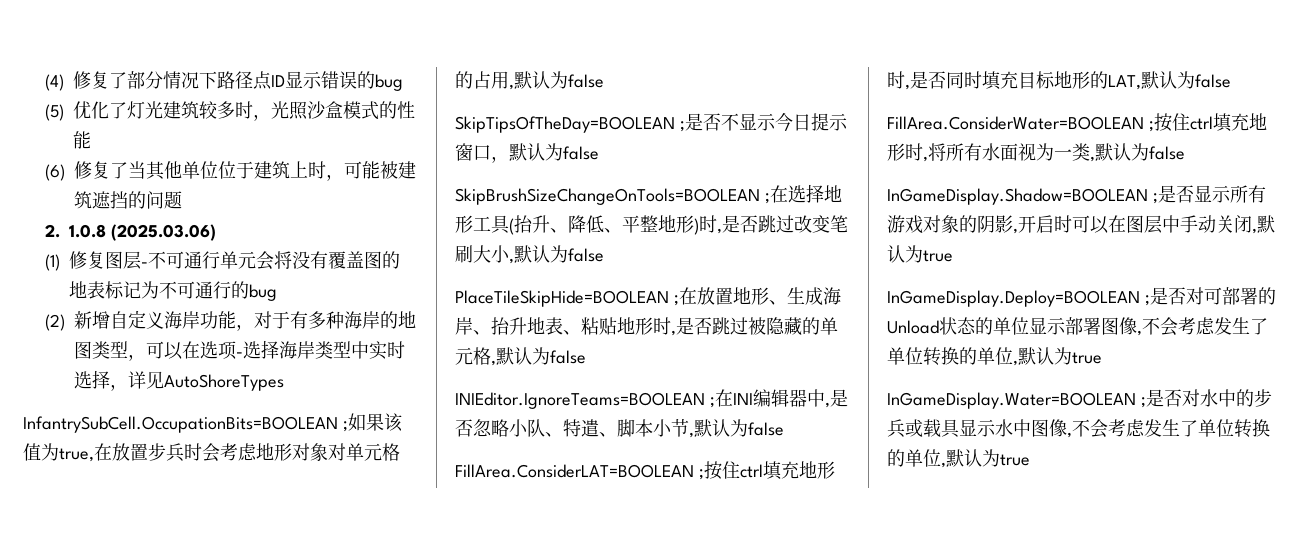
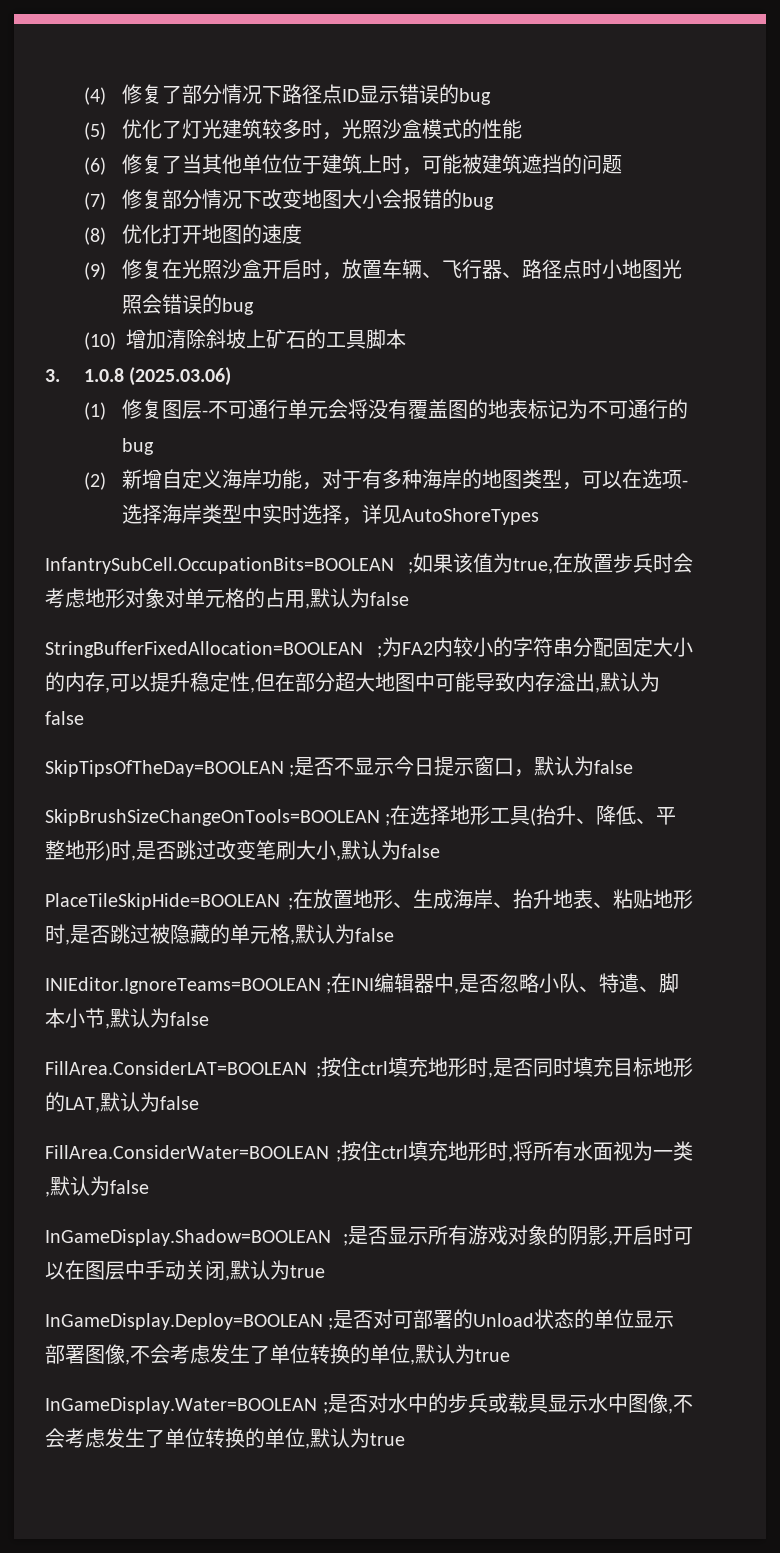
- 2. 1.0.8 (2025.03.06)
+ (7)修复部分情况下改变地图大小会报错的bug
+ (8)优化打开地图的速度
+ (9)修复在光照沙盒开启时，放置车辆、飞行器、路径点时小地图光照会错误的bug
+ (10)增加清除斜坡上矿石的工具脚本
+ 3. 1.0.8 (2025.03.06)
+ StringBufferFixedAllocation=BOOLEAN ;为FA2内较小的字符串分配固定大小的内存,可以提升稳定性,但在部分超大地图中可能导致内存溢出,默认为false

